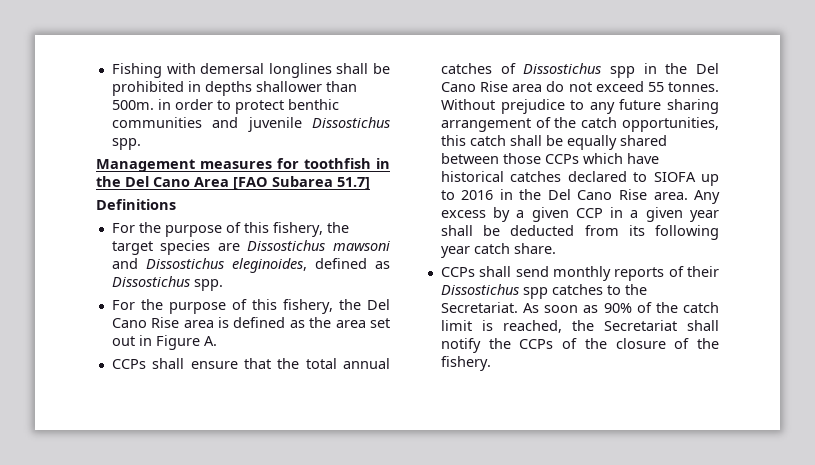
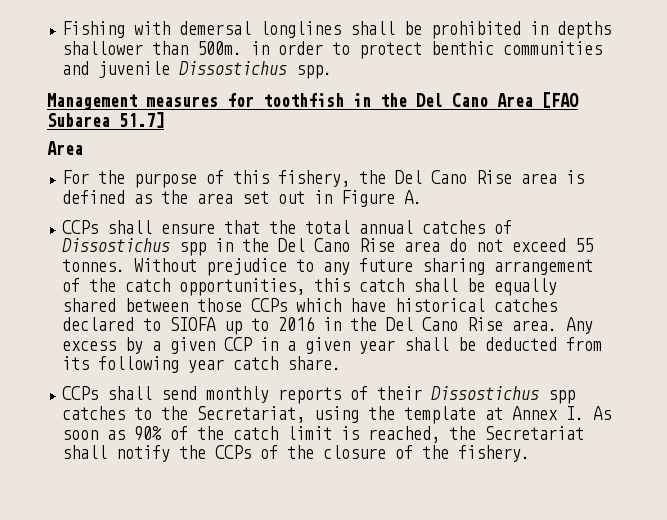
  Management measures for toothfish in the Del Cano Area [FAO Subarea 51.7]
- Definitions
- For the purpose of this fishery, the target species are Dissostichus mawsoni and Dissostichus eleginoides, defined as Dissostichus spp.
+ Area
- CCPs shall send monthly reports of their Dissostichus spp catches to the Secretariat. As soon as 90% of the catch limit is reached, the Secretariat shall notify the CCPs of the closure of the fishery.
+ CCPs shall send monthly reports of their Dissostichus spp catches to the Secretariat, using the template at Annex I. As soon as 90% of the catch limit is reached, the Secretariat shall notify the CCPs of the closure of the fishery.

